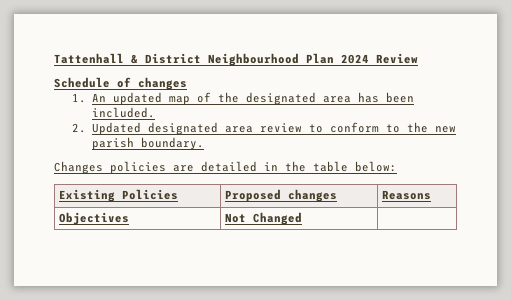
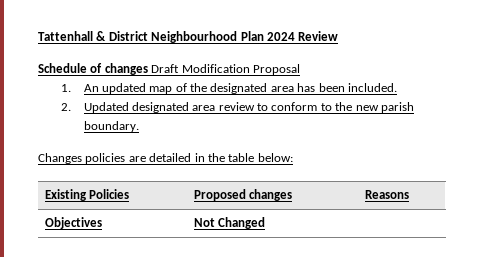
- Schedule of changes
+ Schedule of changes Draft Modification Proposal

